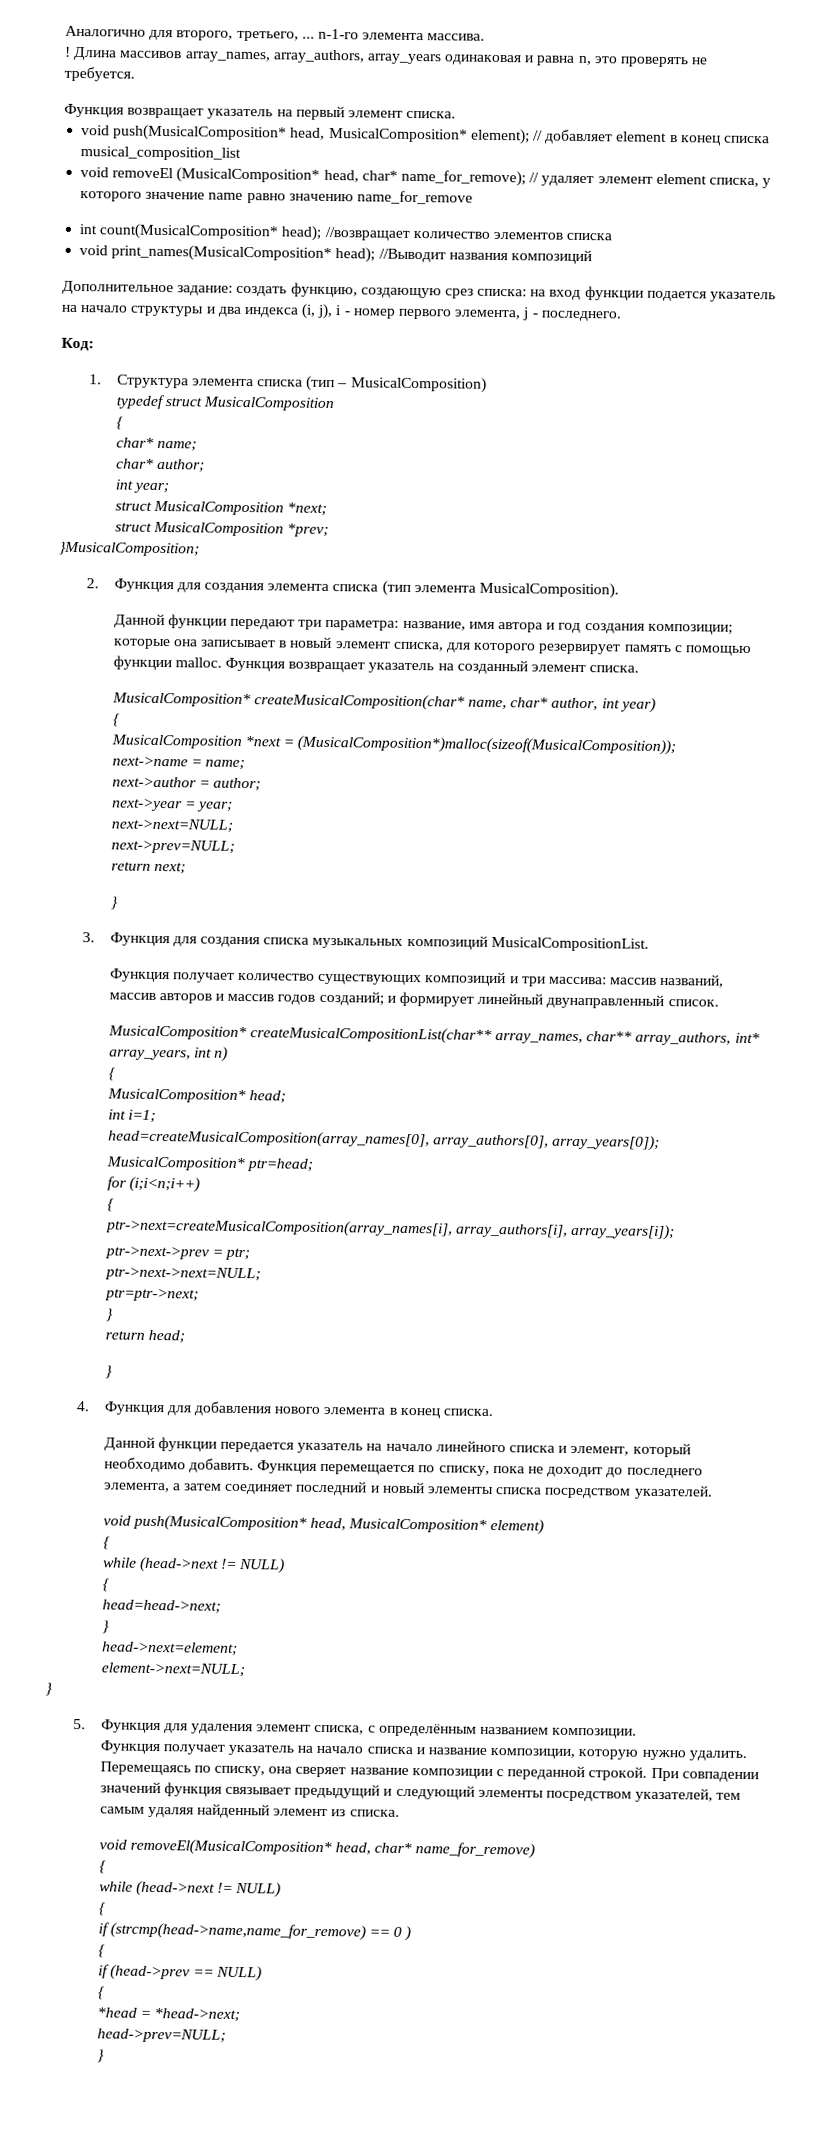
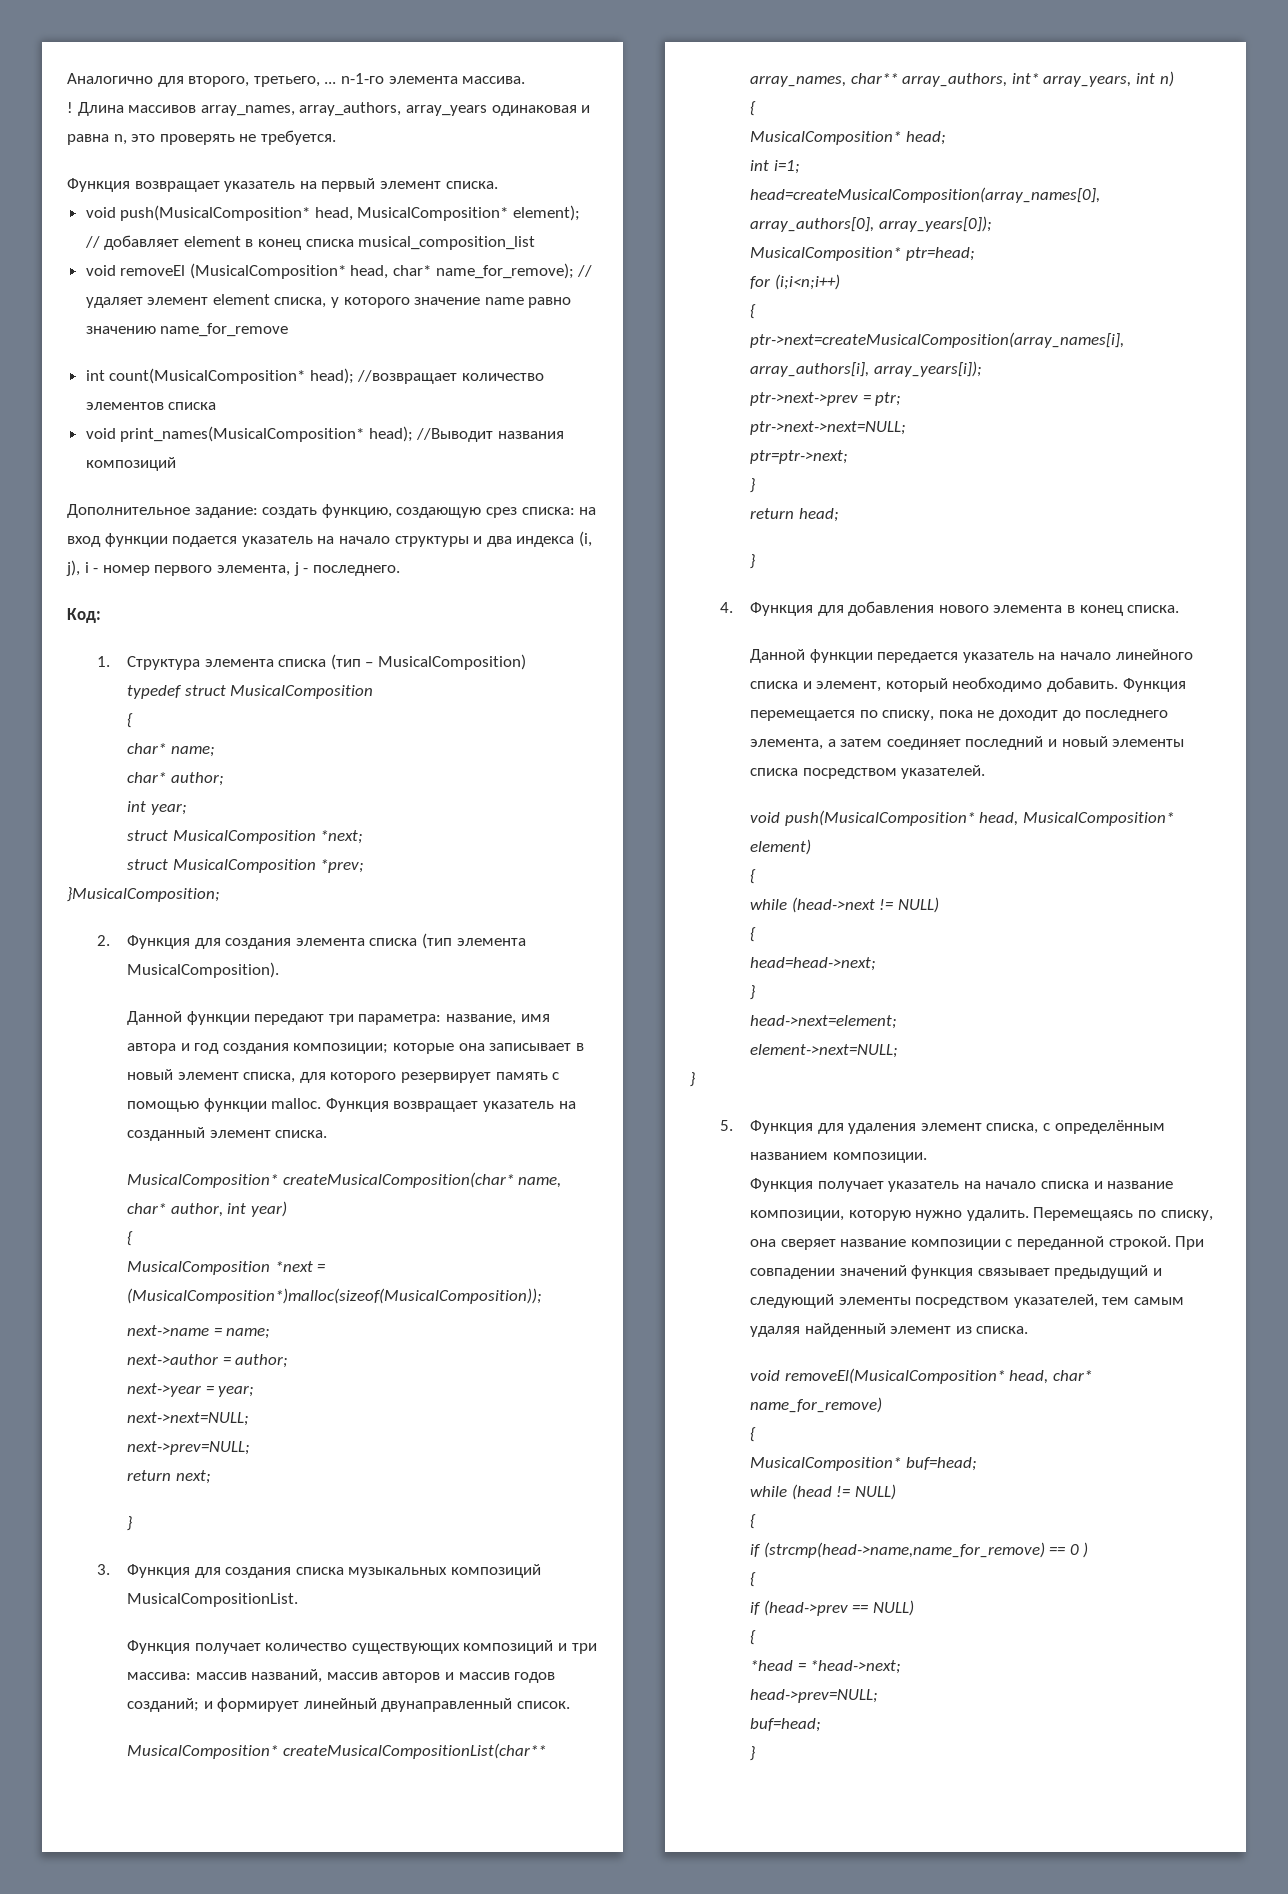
  void removeEl(MusicalComposition* head, char* name_for_remove)
  {
- while (head->next != NULL)
+ MusicalComposition* buf=head;
+ while (head != NULL)
  head->prev=NULL;
+ buf=head;

